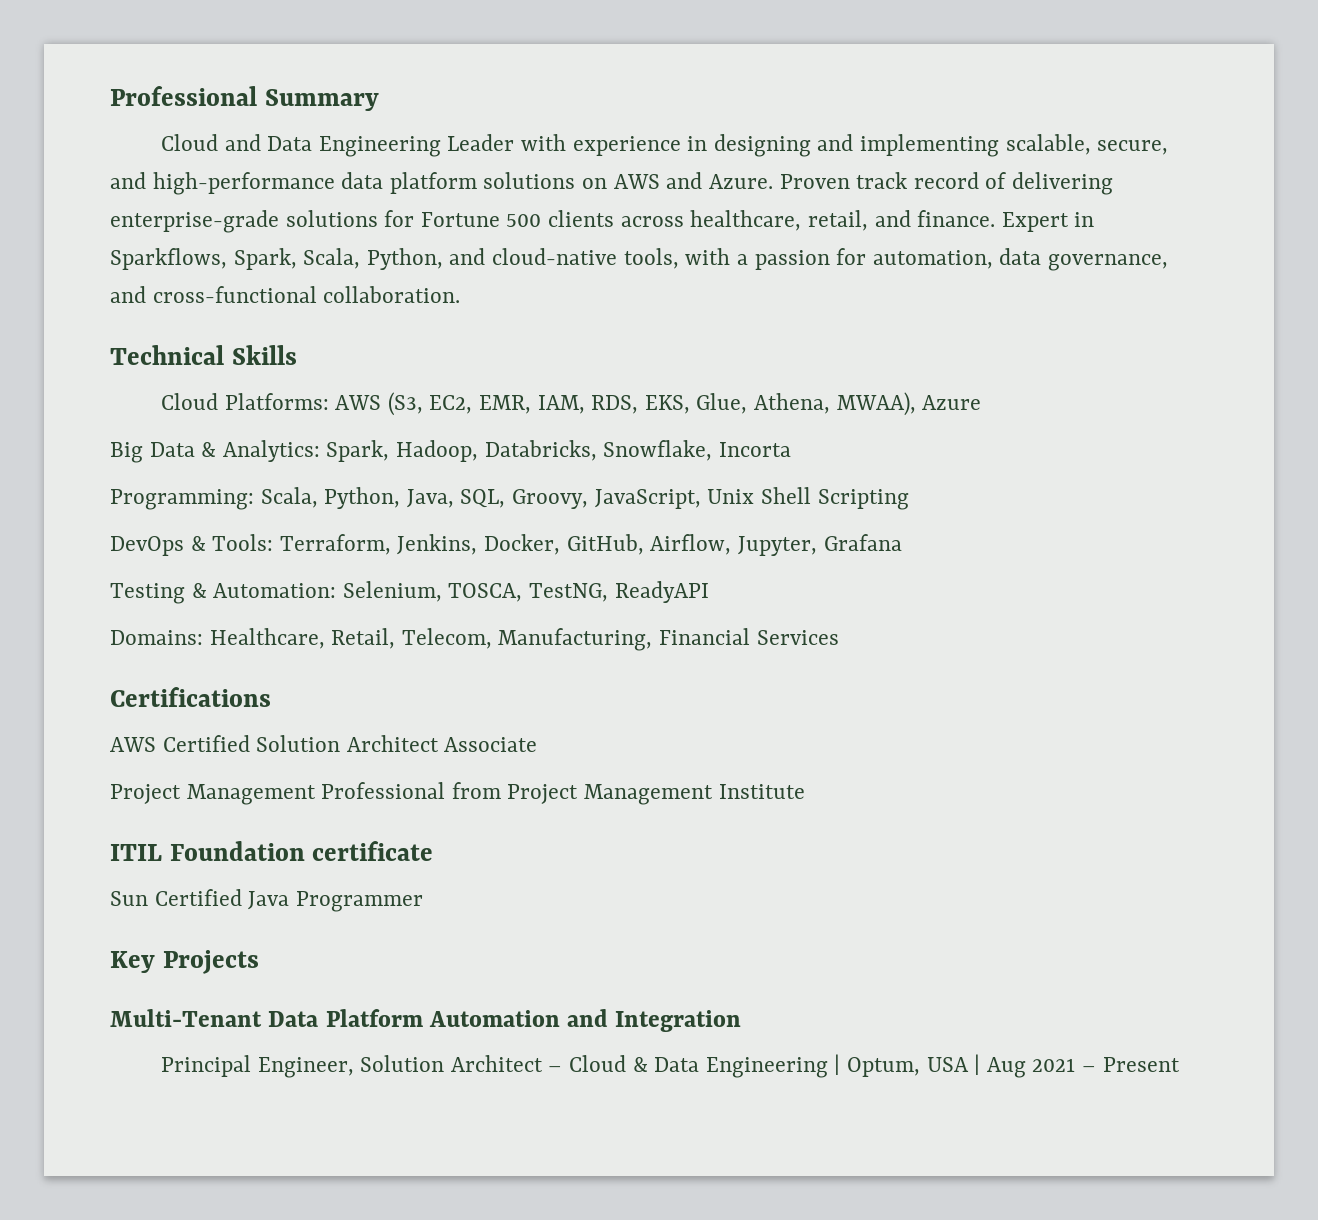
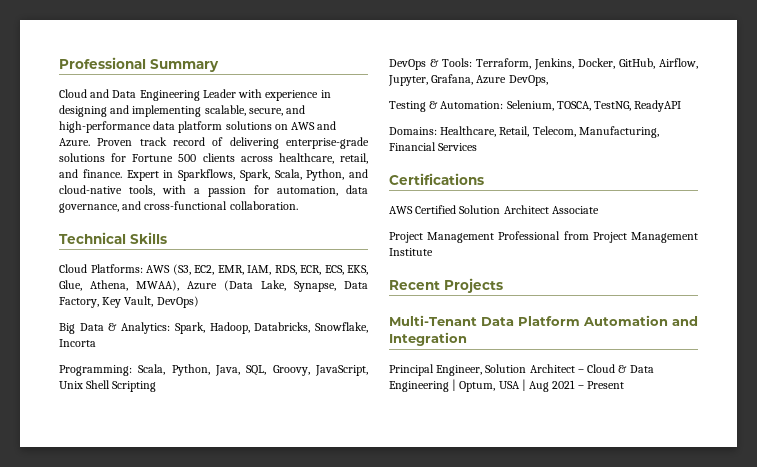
- Cloud Platforms: AWS (S3, EC2, EMR, IAM, RDS, EKS, Glue, Athena, MWAA), Azure
+ Cloud Platforms: AWS (S3, EC2, EMR, IAM, RDS, ECR, ECS, EKS, Glue, Athena, MWAA), Azure (Data Lake, Synapse, Data Factory, Key Vault, DevOps)
- DevOps & Tools: Terraform, Jenkins, Docker, GitHub, Airflow, Jupyter, Grafana
+ DevOps & Tools: Terraform, Jenkins, Docker, GitHub, Airflow, Jupyter, Grafana, Azure DevOps,
- ITIL Foundation certificate
- Sun Certified Java Programmer
- Key Projects
+ Recent Projects

